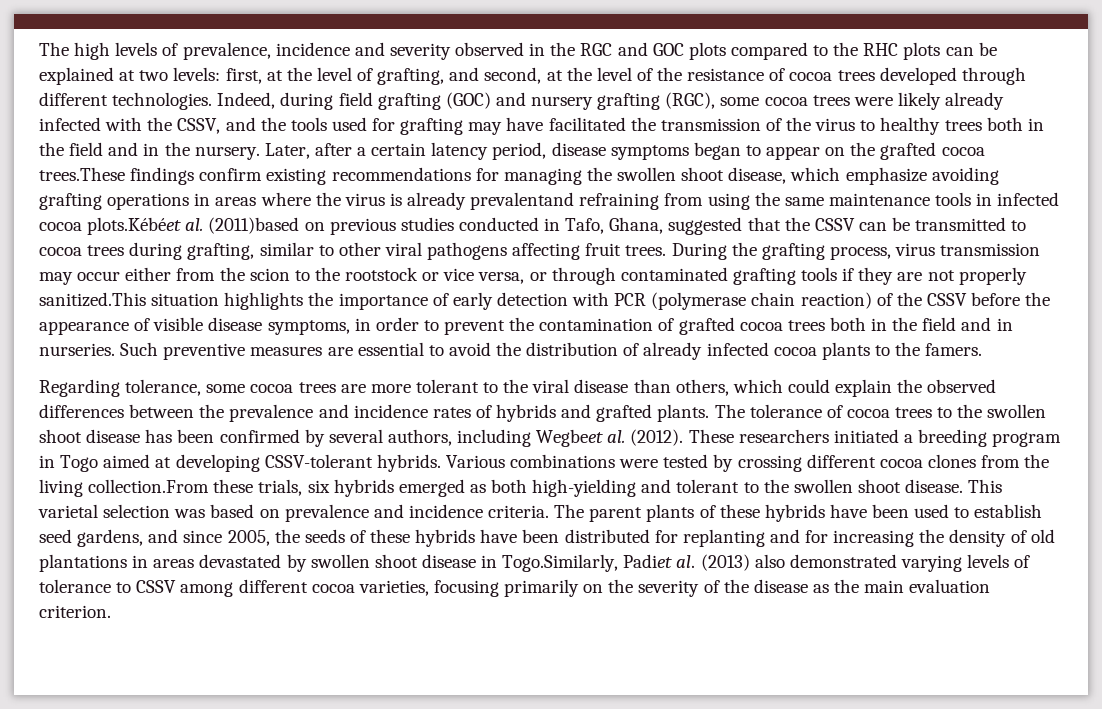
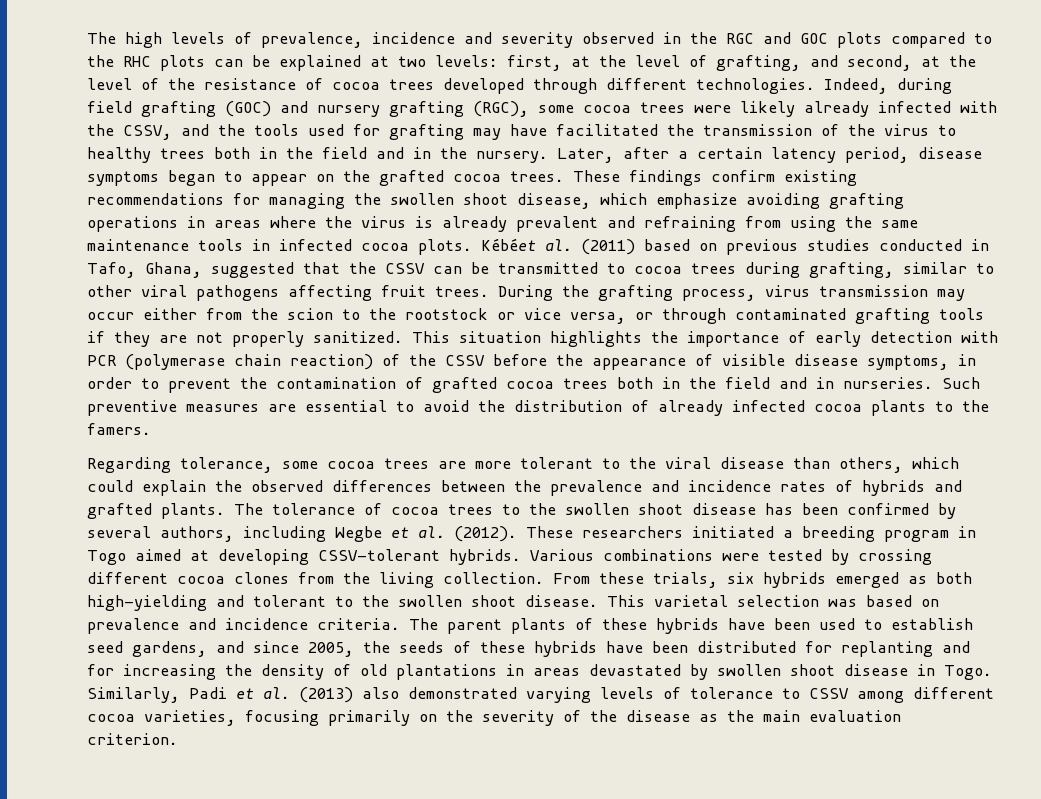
- Later, after a certain latency period, disease symptoms began to appear on the grafted cocoa trees.These findings confirm existing recommendations for managing the swollen shoot disease, which emphasize avoiding grafting operations in areas where the virus is already prevalentand refraining from using the same maintenance tools in infected cocoa plots.Kébéet al. (2011)based on previous studies conducted in Tafo, Ghana, suggested that the CSSV can be transmitted to cocoa trees during grafting, similar to other viral pathogens affecting fruit trees.
+ Later, after a certain latency period, disease symptoms began to appear on the grafted cocoa trees. These findings confirm existing recommendations for managing the swollen shoot disease, which emphasize avoiding grafting operations in areas where the virus is already prevalent and refraining from using the same maintenance tools in infected cocoa plots. Kébéet al. (2011) based on previous studies conducted in Tafo, Ghana, suggested that the CSSV can be transmitted to cocoa trees during grafting, similar to other viral pathogens affecting fruit trees.
- During the grafting process, virus transmission may occur either from the scion to the rootstock or vice versa, or through contaminated grafting tools if they are not properly sanitized.This situation highlights the importance of early detection with PCR (polymerase chain reaction) of the CSSV before the appearance of visible disease symptoms, in order to prevent the contamination of grafted cocoa trees both in the field and in nurseries.
+ During the grafting process, virus transmission may occur either from the scion to the rootstock or vice versa, or through contaminated grafting tools if they are not properly sanitized. This situation highlights the importance of early detection with PCR (polymerase chain reaction) of the CSSV before the appearance of visible disease symptoms, in order to prevent the contamination of grafted cocoa trees both in the field and in nurseries.
- The tolerance of cocoa trees to the swollen shoot disease has been confirmed by several authors, including Wegbeet al. (2012).
+ The tolerance of cocoa trees to the swollen shoot disease has been confirmed by several authors, including Wegbe et al. (2012).
- Various combinations were tested by crossing different cocoa clones from the living collection.From these trials, six hybrids emerged as both high-yielding and tolerant to the swollen shoot disease.
+ Various combinations were tested by crossing different cocoa clones from the living collection. From these trials, six hybrids emerged as both high-yielding and tolerant to the swollen shoot disease.
- The parent plants of these hybrids have been used to establish seed gardens, and since 2005, the seeds of these hybrids have been distributed for replanting and for increasing the density of old plantations in areas devastated by swollen shoot disease in Togo.Similarly, Padiet al. (2013) also demonstrated varying levels of tolerance to CSSV among different cocoa varieties, focusing primarily on the severity of the disease as the main evaluation criterion.
+ The parent plants of these hybrids have been used to establish seed gardens, and since 2005, the seeds of these hybrids have been distributed for replanting and for increasing the density of old plantations in areas devastated by swollen shoot disease in Togo. Similarly, Padi et al. (2013) also demonstrated varying levels of tolerance to CSSV among different cocoa varieties, focusing primarily on the severity of the disease as the main evaluation criterion.

